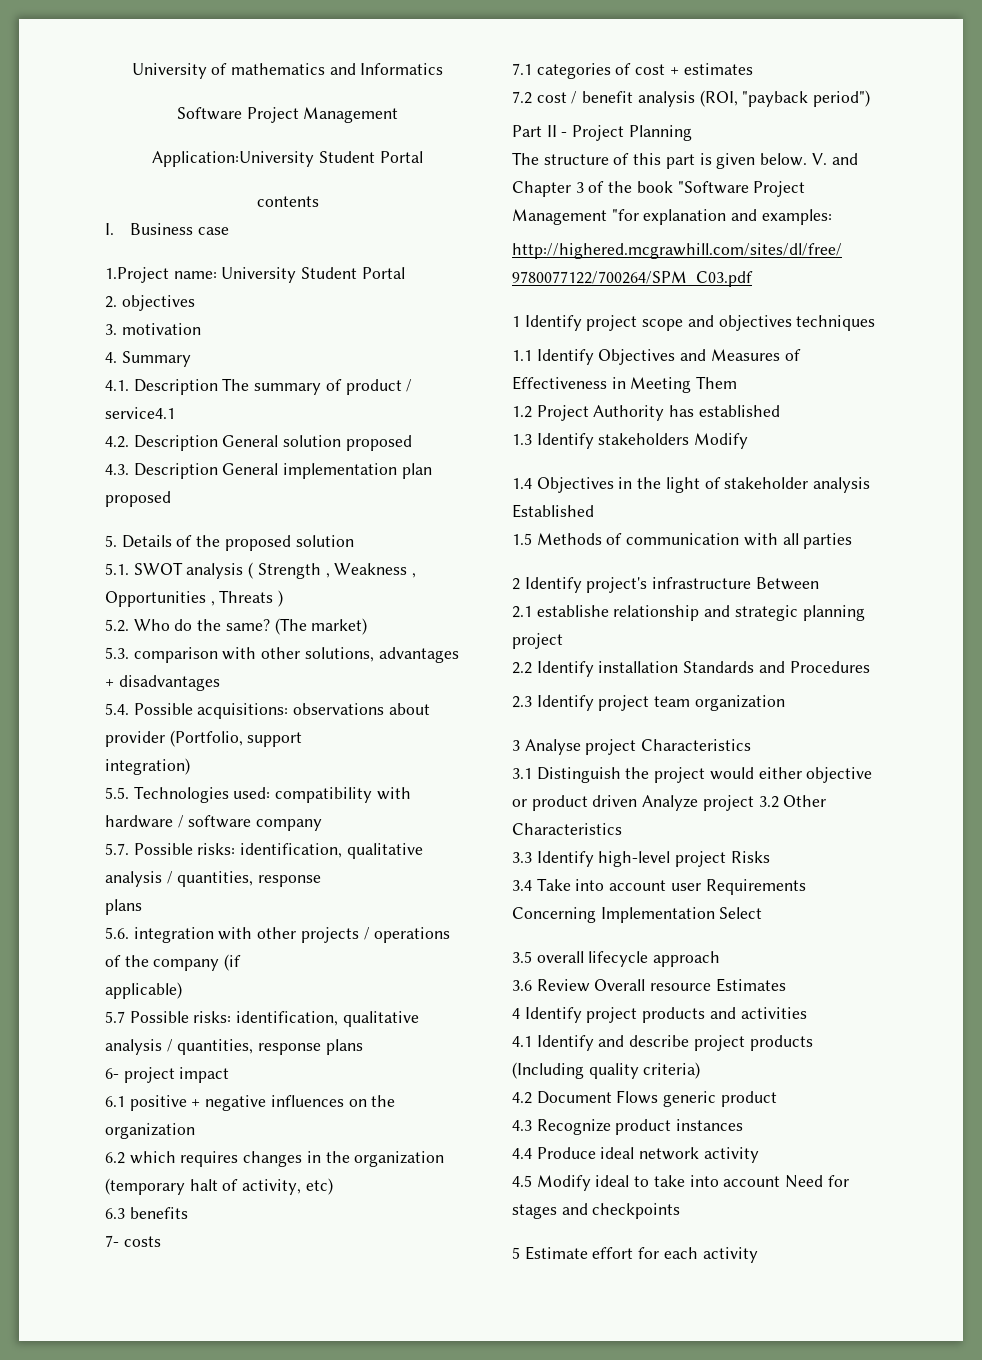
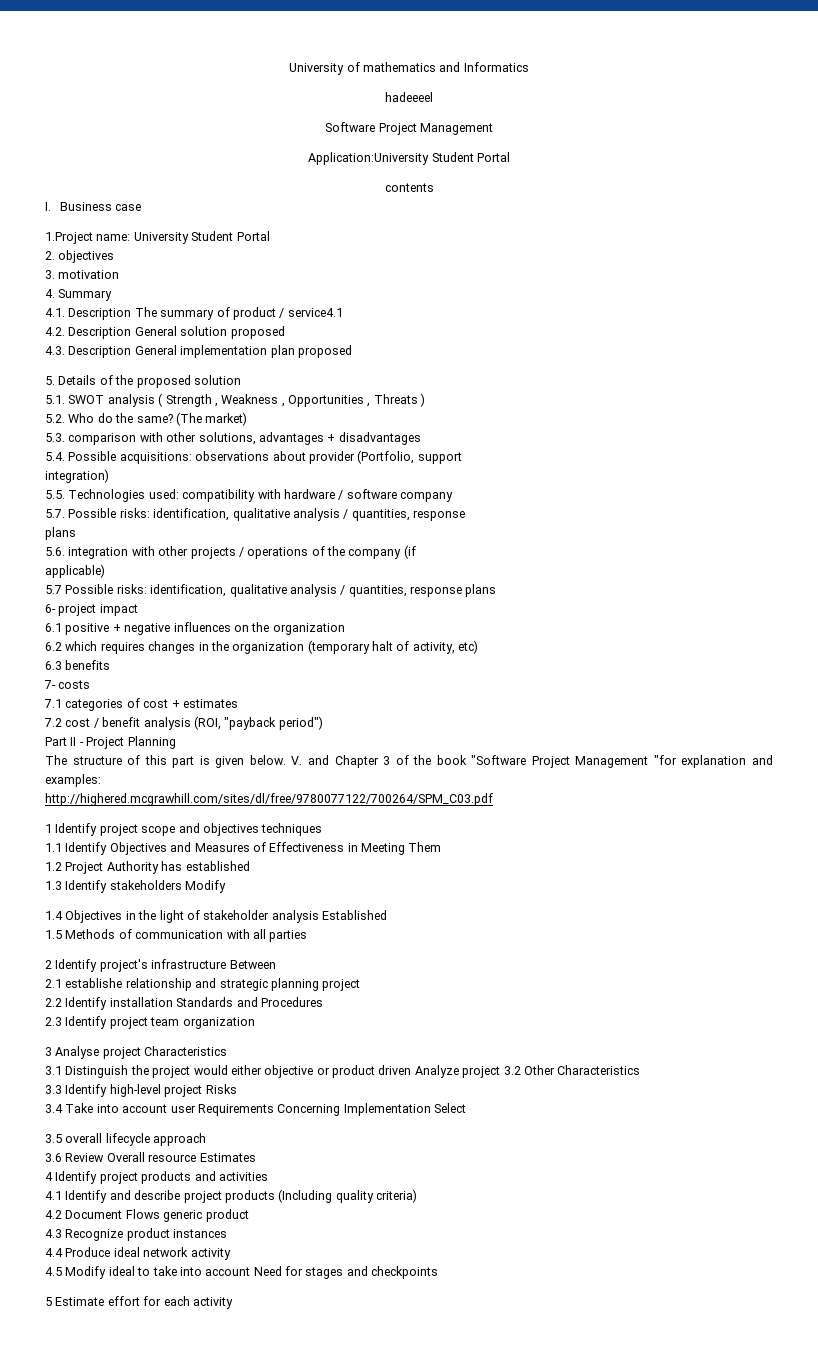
+ hadeeeel

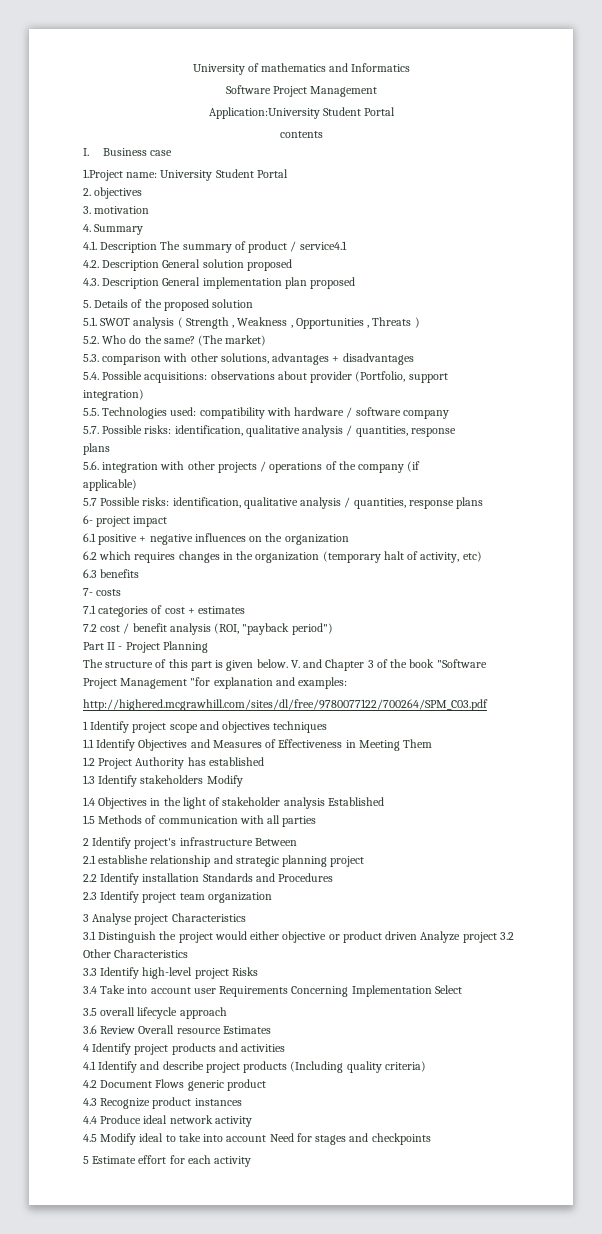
- hadeeeel

